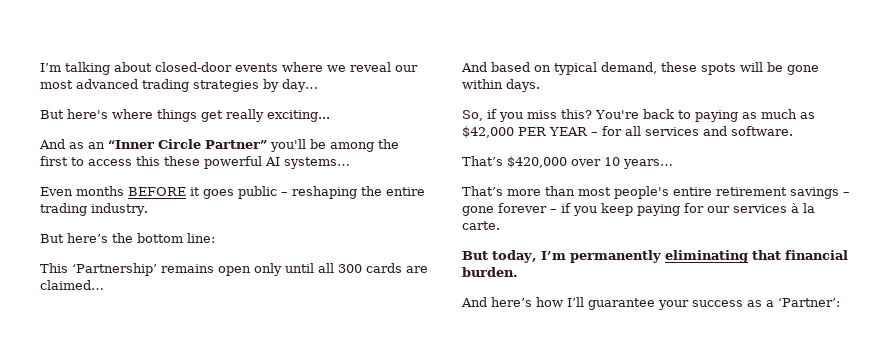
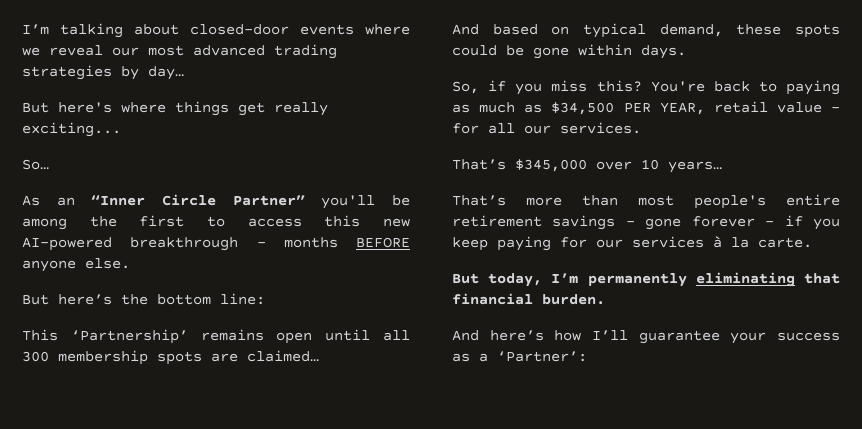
- And as an “Inner Circle Partner” you'll be among the first to access this these powerful AI systems…
- Even months BEFORE it goes public – reshaping the entire trading industry.
+ So…
+ As an “Inner Circle Partner” you'll be among the first to access this new AI-powered breakthrough – months BEFORE anyone else.
- This ‘Partnership’ remains open only until all 300 cards are claimed…
+ This ‘Partnership’ remains open until all 300 membership spots are claimed…
- And based on typical demand, these spots will be gone within days.
+ And based on typical demand, these spots could be gone within days.
- You're back to paying as much as $42,000 PER YEAR – for all services and software.
- That’s $420,000 over 10 years…
+ You're back to paying as much as $34,500 PER YEAR, retail value – for all our services.
+ That’s $345,000 over 10 years…

